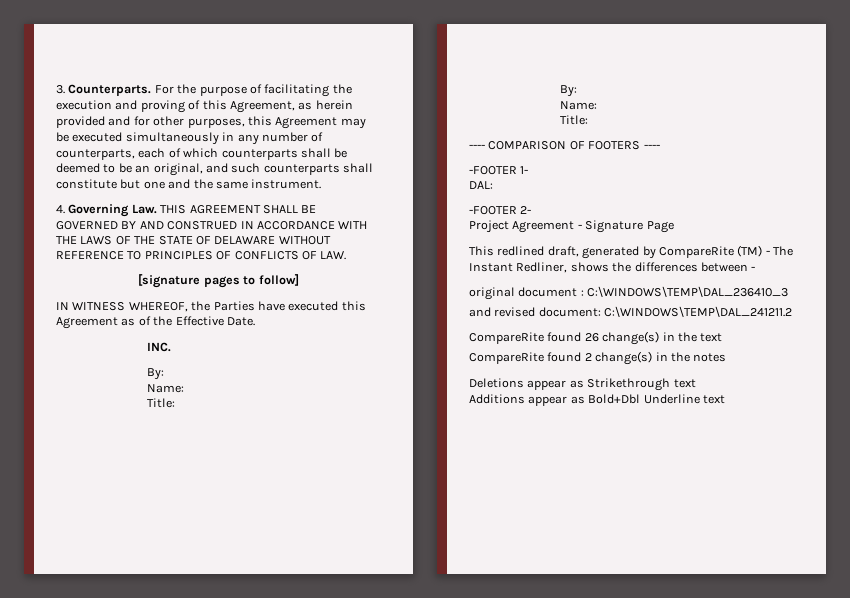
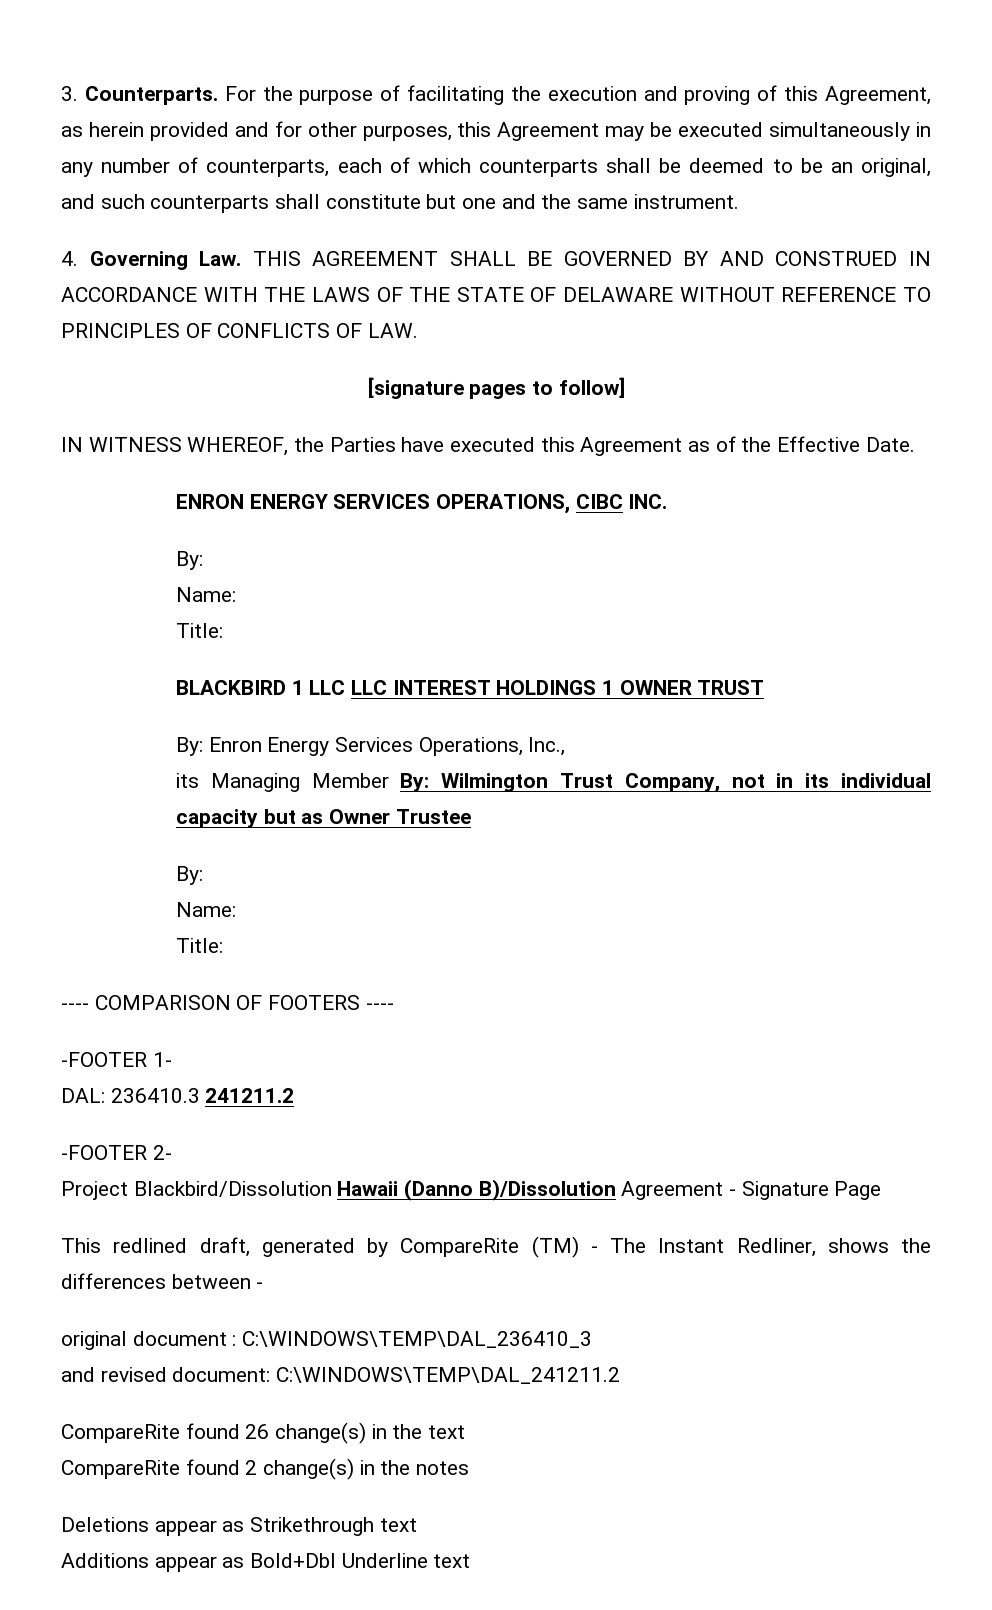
- INC.
+ ENRON ENERGY SERVICES OPERATIONS, CIBC INC.
+ BLACKBIRD 1 LLC LLC INTEREST HOLDINGS 1 OWNER TRUST
+ By: Enron Energy Services Operations, Inc.,
+ its Managing Member By: Wilmington Trust Company, not in its individual capacity but as Owner Trustee
- DAL:
+ DAL: 236410.3 241211.2
- Project Agreement - Signature Page
+ Project Blackbird/Dissolution Hawaii (Danno B)/Dissolution Agreement - Signature Page

